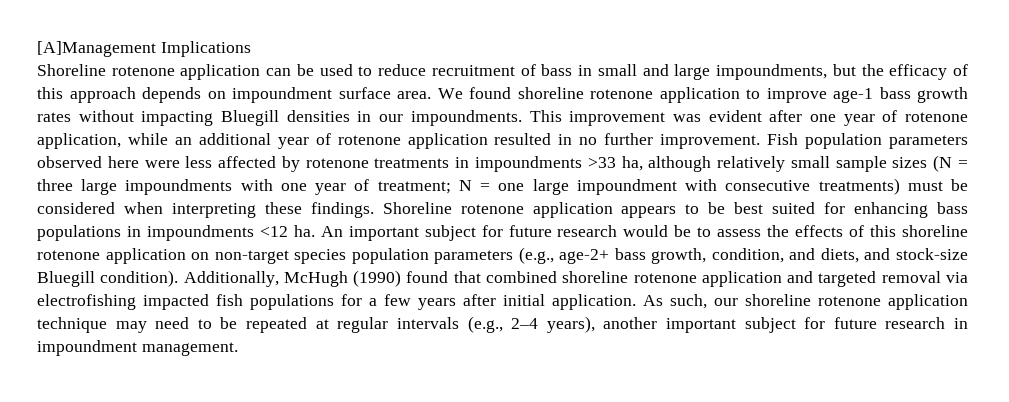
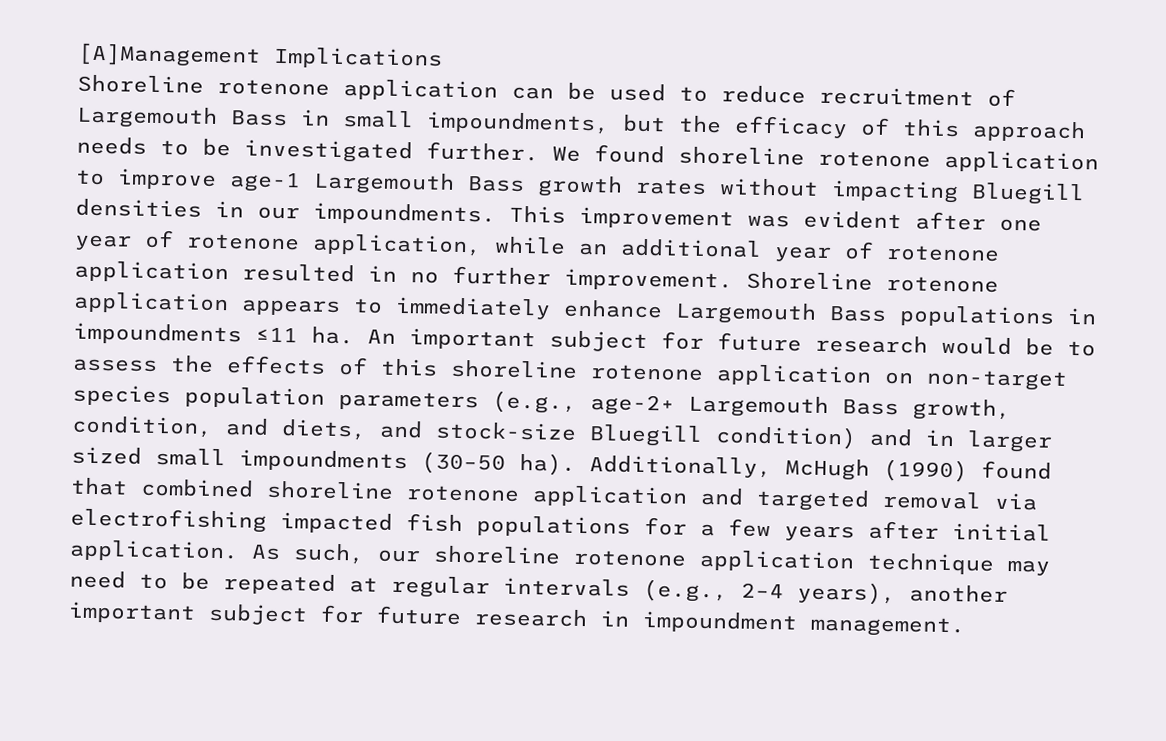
- Shoreline rotenone application can be used to reduce recruitment of bass in small and large impoundments, but the efficacy of this approach depends on impoundment surface area.
+ Shoreline rotenone application can be used to reduce recruitment of Largemouth Bass in small impoundments, but the efficacy of this approach needs to be investigated further.
- We found shoreline rotenone application to improve age-1 bass growth rates without impacting Bluegill densities in our impoundments.
+ We found shoreline rotenone application to improve age-1 Largemouth Bass growth rates without impacting Bluegill densities in our impoundments.
- Fish population parameters observed here were less affected by rotenone treatments in impoundments >33 ha, although relatively small sample sizes (N = three large impoundments with one year of treatment; N = one large impoundment with consecutive treatments) must be considered when interpreting these findings.
- Shoreline rotenone application appears to be best suited for enhancing bass populations in impoundments <12 ha.
+ Shoreline rotenone application appears to immediately enhance Largemouth Bass populations in impoundments ≤11 ha.
- An important subject for future research would be to assess the effects of this shoreline rotenone application on non-target species population parameters (e.g., age-2+ bass growth, condition, and diets, and stock-size Bluegill condition).
+ An important subject for future research would be to assess the effects of this shoreline rotenone application on non-target species population parameters (e.g., age-2+ Largemouth Bass growth, condition, and diets, and stock-size Bluegill condition) and in larger sized small impoundments (30–50 ha).

